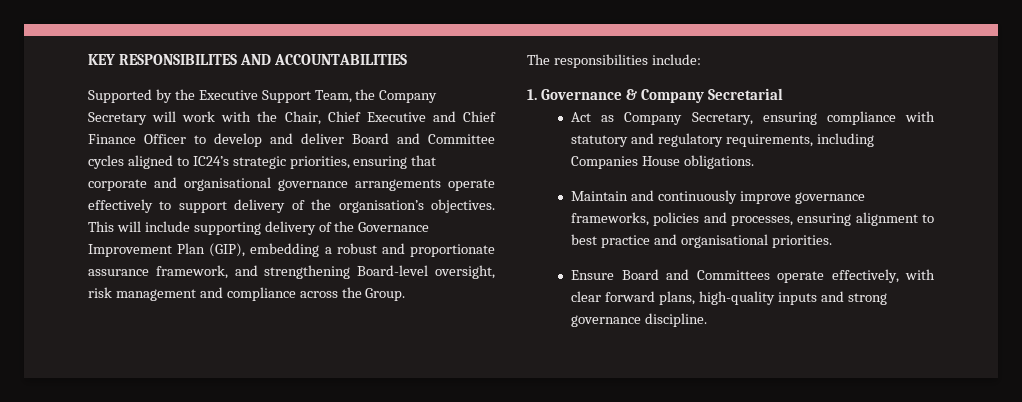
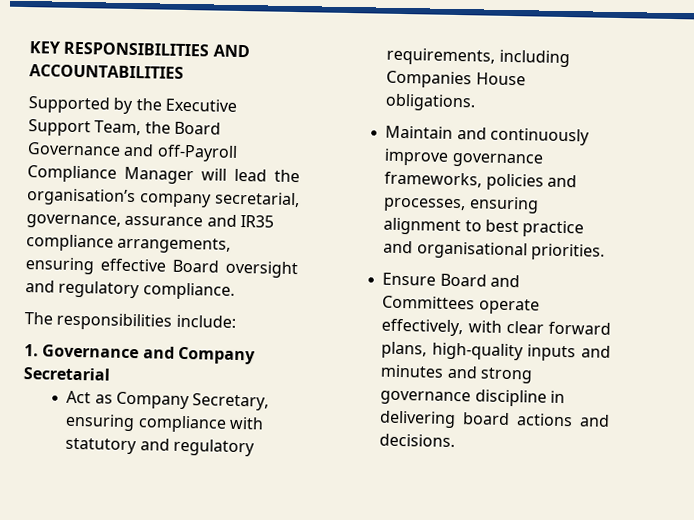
- KEY RESPONSIBILITES AND ACCOUNTABILITIES
+ KEY RESPONSIBILITIES AND ACCOUNTABILITIES
- Supported by the Executive Support Team, the Company Secretary will work with the Chair, Chief Executive and Chief Finance Officer to develop and deliver Board and Committee cycles aligned to IC24’s strategic priorities, ensuring that corporate and organisational governance arrangements operate effectively to support delivery of the organisation’s objectives. This will include supporting delivery of the Governance Improvement Plan (GIP), embedding a robust and proportionate assurance framework, and strengthening Board-level oversight, risk management and compliance across the Group.
+ Supported by the Executive Support Team, the Board Governance and off-Payroll Compliance Manager will lead the organisation’s company secretarial, governance, assurance and IR35 compliance arrangements, ensuring effective Board oversight and regulatory compliance.
- 1. Governance & Company Secretarial
+ 1. Governance and Company Secretarial
- Ensure Board and Committees operate effectively, with clear forward plans, high-quality inputs and strong governance discipline.
+ Ensure Board and Committees operate effectively, with clear forward plans, high-quality inputs and minutes and strong governance discipline in delivering board actions and decisions.

